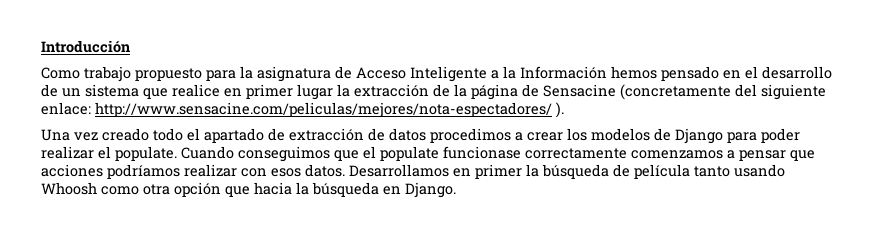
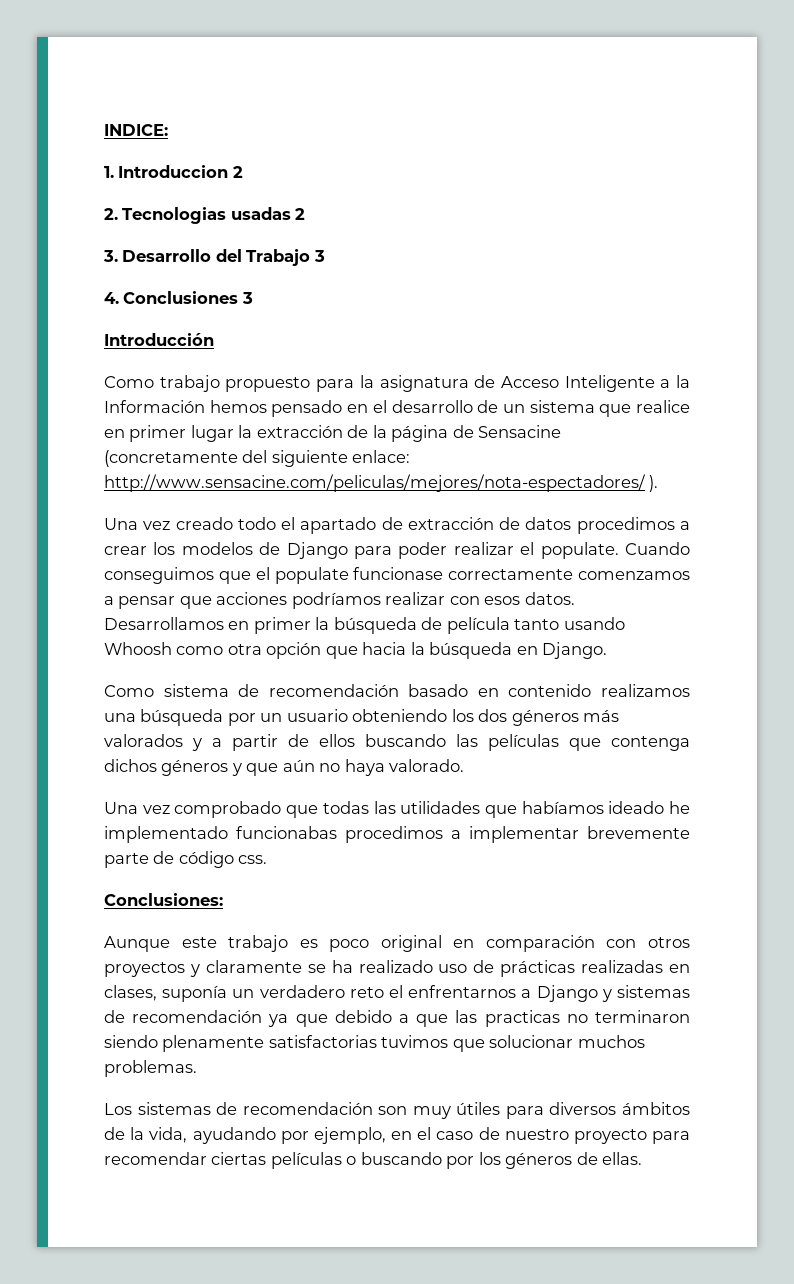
+ INDICE:
+ 1. Introduccion 2
+ 2. Tecnologias usadas 2
+ 3. Desarrollo del Trabajo 3
+ 4. Conclusiones 3
+ Como sistema de recomendación basado en contenido realizamos una búsqueda por un usuario obteniendo los dos géneros más valorados y a partir de ellos buscando las películas que contenga dichos géneros y que aún no haya valorado.
+ Una vez comprobado que todas las utilidades que habíamos ideado he implementado funcionabas procedimos a implementar brevemente parte de código css.
+ Conclusiones:
+ Aunque este trabajo es poco original en comparación con otros proyectos y claramente se ha realizado uso de prácticas realizadas en clases, suponía un verdadero reto el enfrentarnos a Django y sistemas de recomendación ya que debido a que las practicas no terminaron siendo plenamente satisfactorias tuvimos que solucionar muchos problemas.
+ Los sistemas de recomendación son muy útiles para diversos ámbitos de la vida, ayudando por ejemplo, en el caso de nuestro proyecto para recomendar ciertas películas o buscando por los géneros de ellas.

